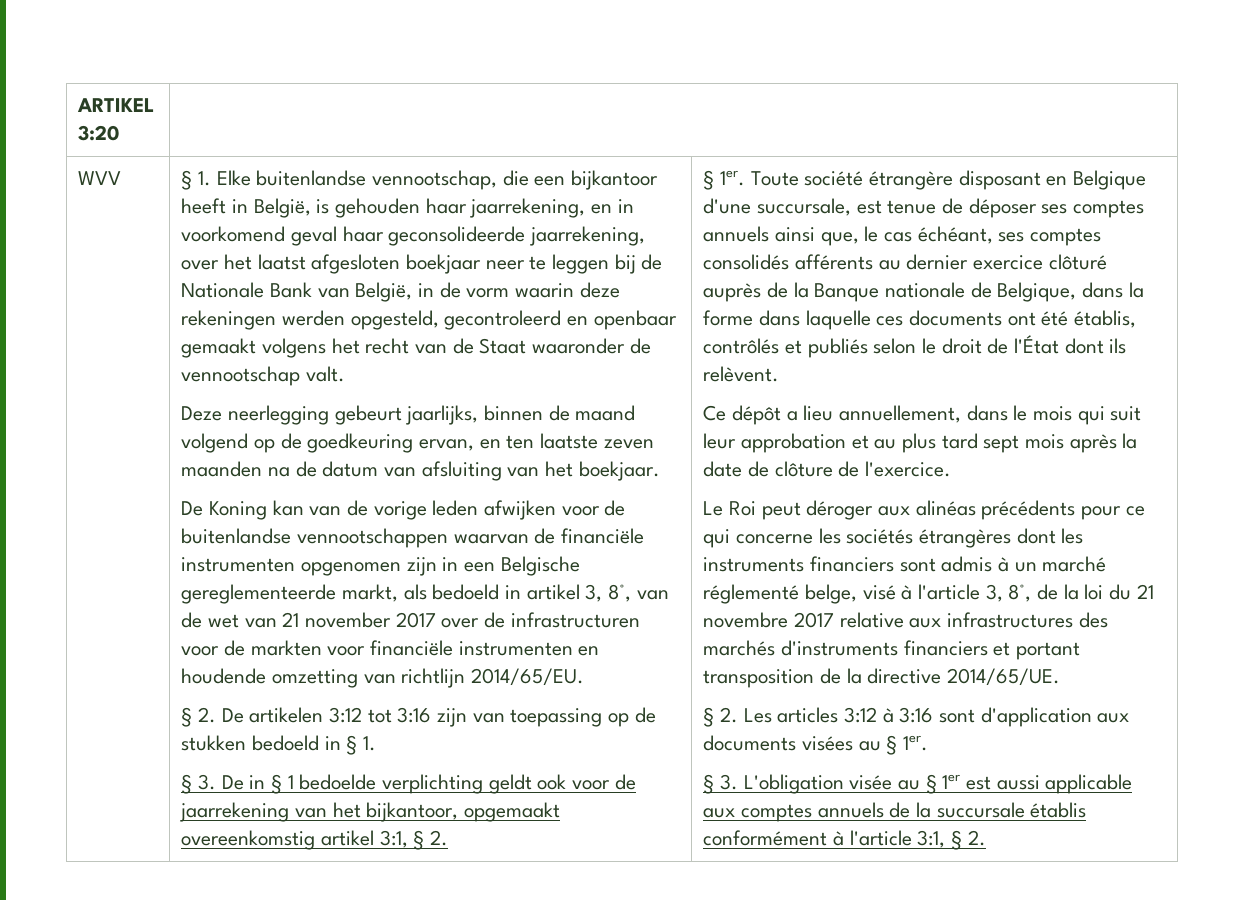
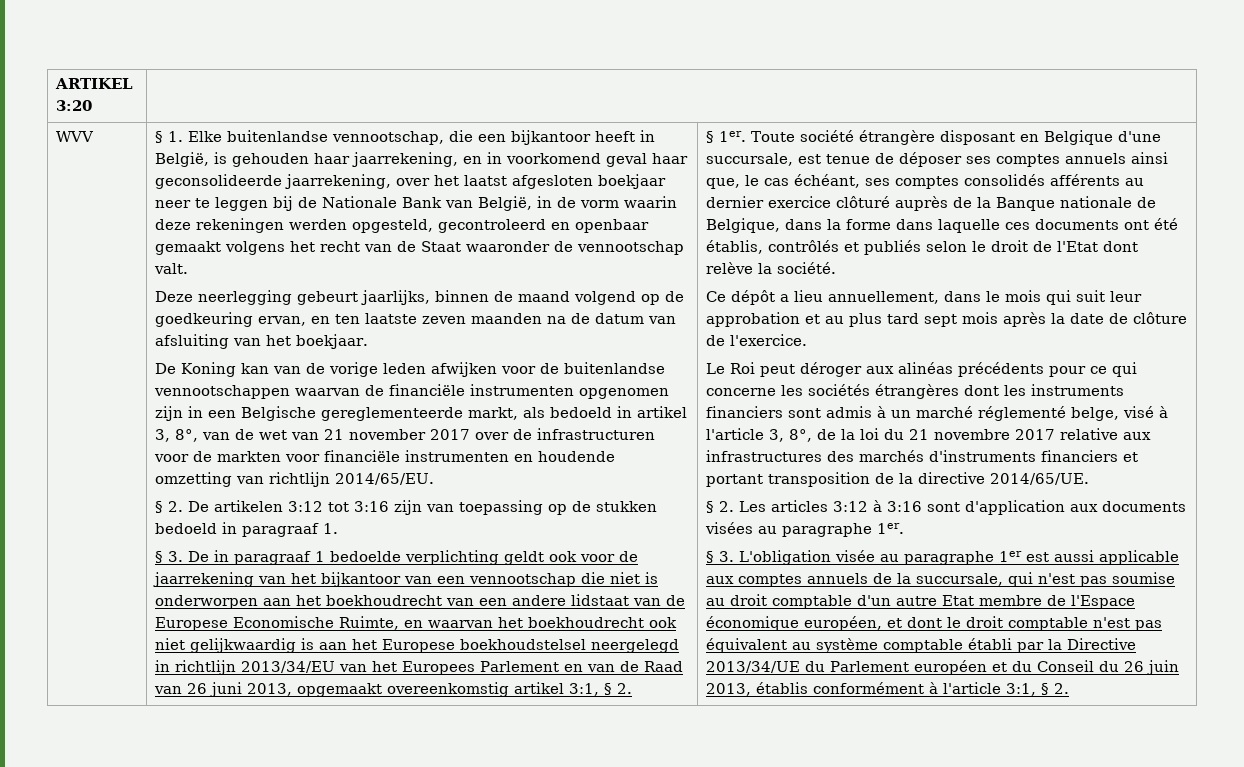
- § 2. De artikelen 3:12 tot 3:16 zijn van toepassing op de stukken bedoeld in § 1.
+ § 2. De artikelen 3:12 tot 3:16 zijn van toepassing op de stukken bedoeld in paragraaf 1.
- § 3. De in § 1 bedoelde verplichting geldt ook voor de jaarrekening van het bijkantoor, opgemaakt overeenkomstig artikel 3:1, § 2.
+ § 3. De in paragraaf 1 bedoelde verplichting geldt ook voor de jaarrekening van het bijkantoor van een vennootschap die niet is onderworpen aan het boekhoudrecht van een andere lidstaat van de Europese Economische Ruimte, en waarvan het boekhoudrecht ook niet gelijkwaardig is aan het Europese boekhoudstelsel neergelegd in richtlijn 2013/34/EU van het Europees Parlement en van de Raad van 26 juni 2013, opgemaakt overeenkomstig artikel 3:1, § 2.
- Toute société étrangère disposant en Belgique d'une succursale, est tenue de déposer ses comptes annuels ainsi que, le cas échéant, ses comptes consolidés afférents au dernier exercice clôturé auprès de la Banque nationale de Belgique, dans la forme dans laquelle ces documents ont été établis, contrôlés et publiés selon le droit de l'État dont ils relèvent.
+ Toute société étrangère disposant en Belgique d'une succursale, est tenue de déposer ses comptes annuels ainsi que, le cas échéant, ses comptes consolidés afférents au dernier exercice clôturé auprès de la Banque nationale de Belgique, dans la forme dans laquelle ces documents ont été établis, contrôlés et publiés selon le droit de l'Etat dont relève la société.
- § 2. Les articles 3:12 à 3:16 sont d'application aux documents visées au § 1er.
+ § 2. Les articles 3:12 à 3:16 sont d'application aux documents visées au paragraphe 1er.
- § 3. L'obligation visée au § 1er est aussi applicable aux comptes annuels de la succursale établis conformément à l'article 3:1, § 2.
+ § 3. L'obligation visée au paragraphe 1er est aussi applicable aux comptes annuels de la succursale, qui n'est pas soumise au droit comptable d'un autre Etat membre de l'Espace économique européen, et dont le droit comptable n'est pas équivalent au système comptable établi par la Directive 2013/34/UE du Parlement européen et du Conseil du 26 juin 2013, établis conformément à l'article 3:1, § 2.

